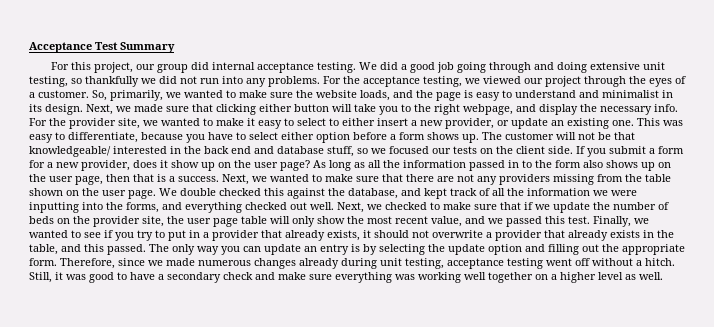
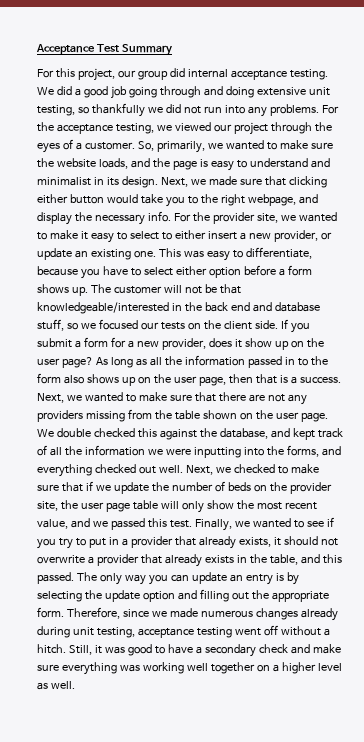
- Next, we made sure that clicking either button will take you to the right webpage, and display the necessary info.
+ Next, we made sure that clicking either button would take you to the right webpage, and display the necessary info.
- The customer will not be that knowledgeable/ interested in the back end and database stuff, so we focused our tests on the client side.
+ The customer will not be that knowledgeable/interested in the back end and database stuff, so we focused our tests on the client side.

